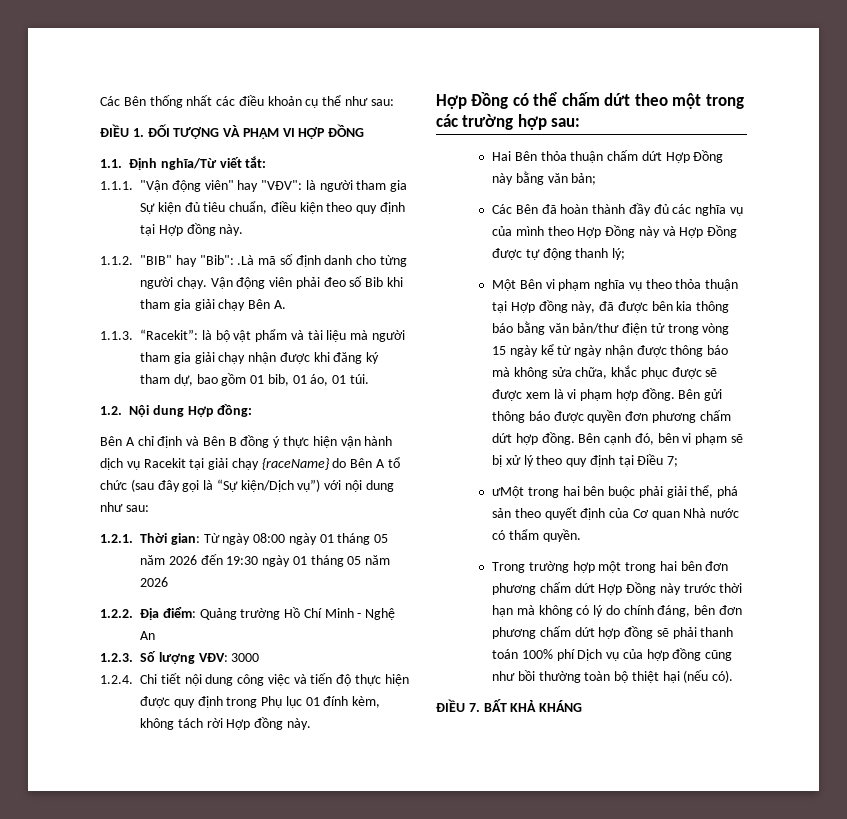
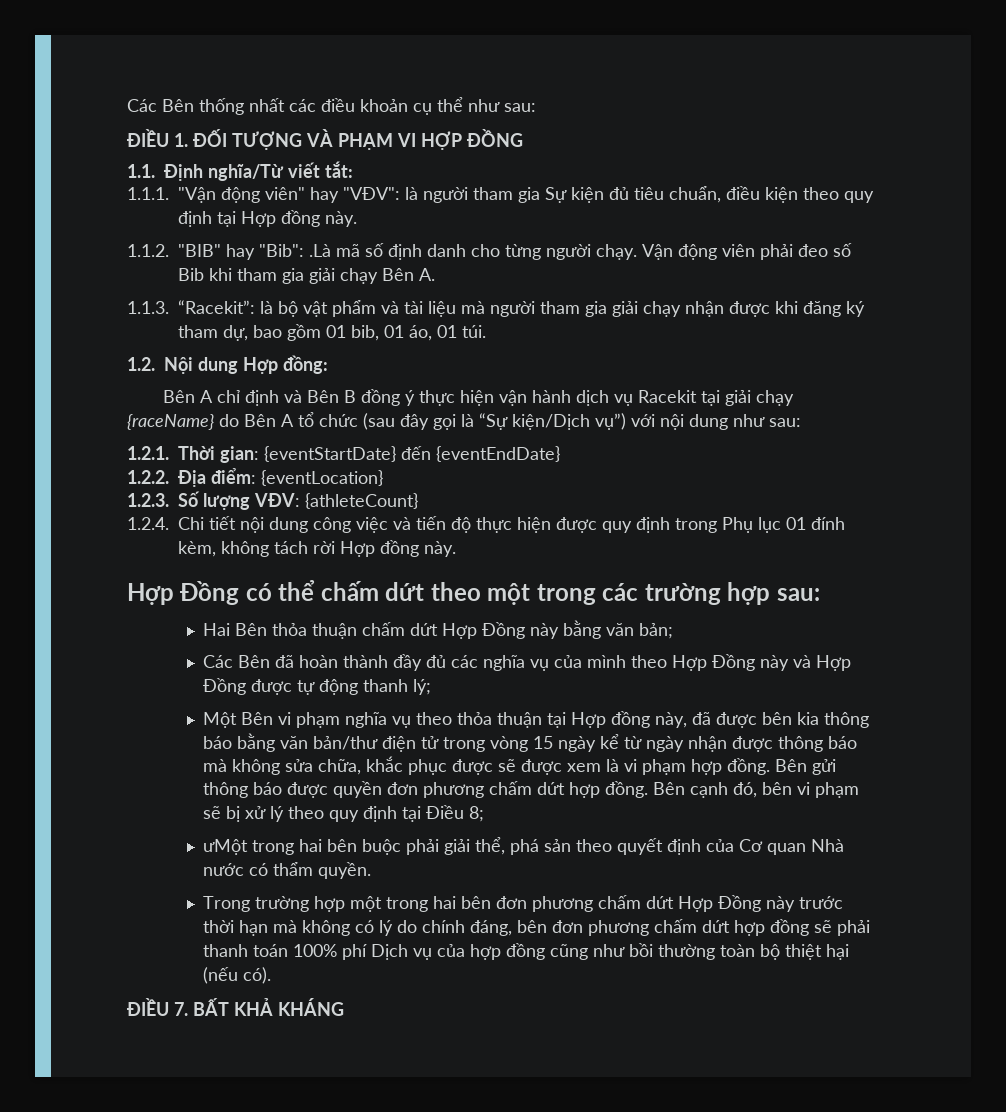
- 1.2.1. Thời gian: Từ ngày 08:00 ngày 01 tháng 05 năm 2026 đến 19:30 ngày 01 tháng 05 năm 2026
- 1.2.2. Địa điểm: Quảng trường Hồ Chí Minh - Nghệ An
+ 1.2.1. Thời gian: {eventStartDate} đến {eventEndDate}
+ 1.2.2. Địa điểm: {eventLocation}
- 1.2.3. Số lượng VĐV: 3000
+ 1.2.3. Số lượng VĐV: {athleteCount}
- Bên cạnh đó, bên vi phạm sẽ bị xử lý theo quy định tại Điều 7;
+ Bên cạnh đó, bên vi phạm sẽ bị xử lý theo quy định tại Điều 8;

